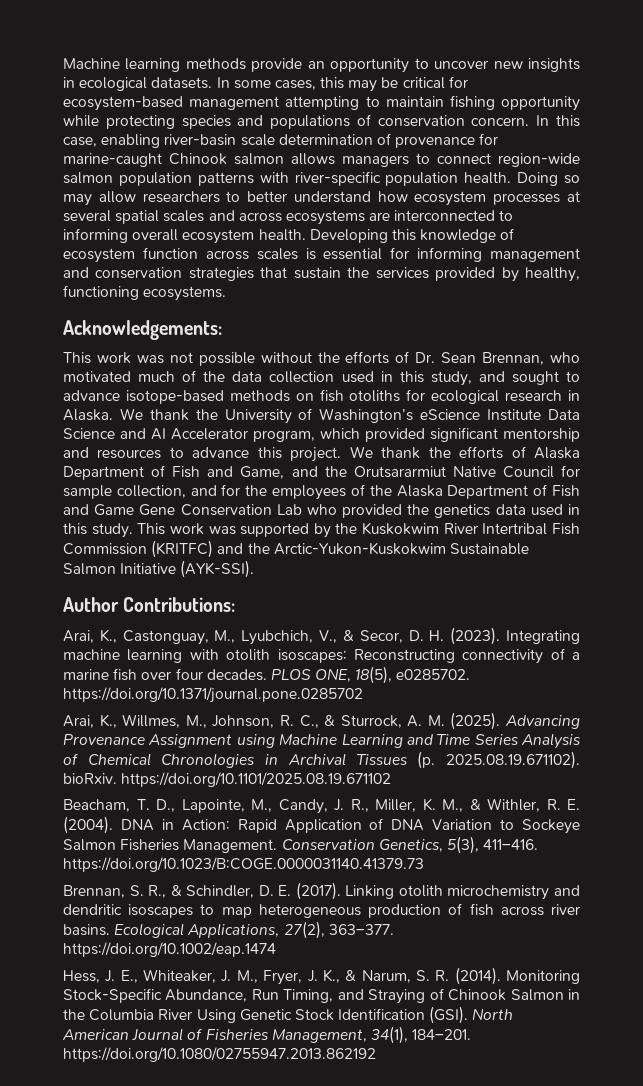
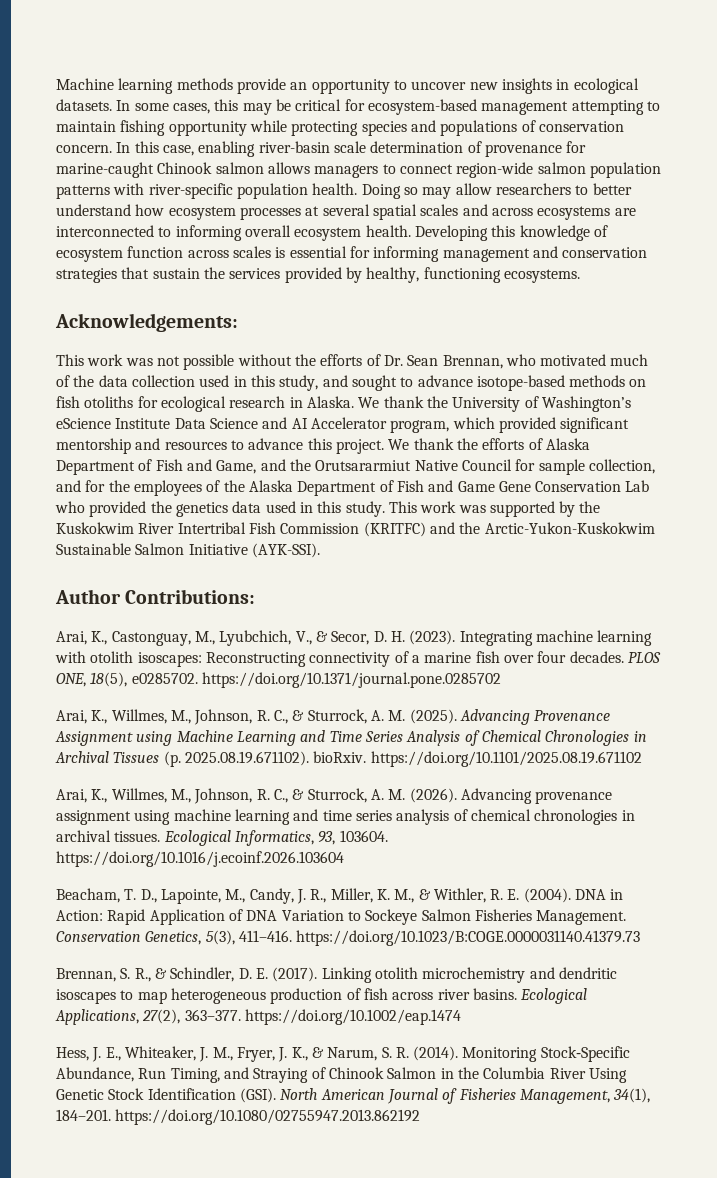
+ Arai, K., Willmes, M., Johnson, R. C., & Sturrock, A. M. (2026). Advancing provenance assignment using machine learning and time series analysis of chemical chronologies in archival tissues. Ecological Informatics, 93, 103604. https://doi.org/10.1016/j.ecoinf.2026.103604

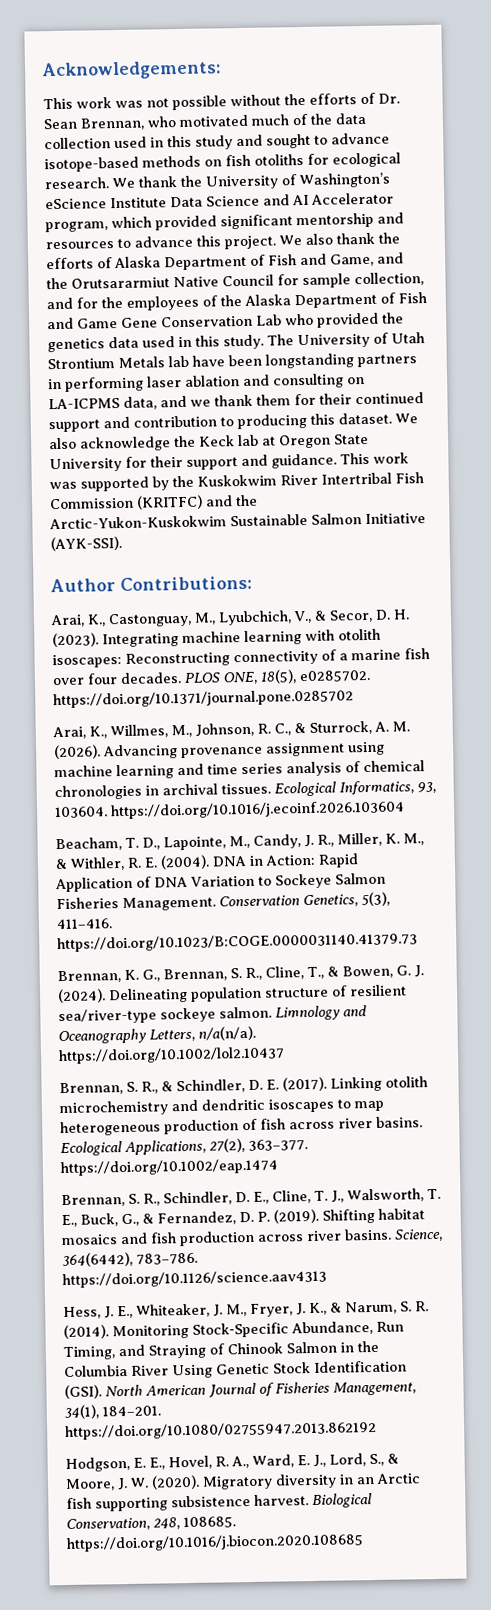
- Machine learning methods provide an opportunity to uncover new insights in ecological datasets. In some cases, this may be critical for ecosystem-based management attempting to maintain fishing opportunity while protecting species and populations of conservation concern. In this case, enabling river-basin scale determination of provenance for marine-caught Chinook salmon allows managers to connect region-wide salmon population patterns with river-specific population health. Doing so may allow researchers to better understand how ecosystem processes at several spatial scales and across ecosystems are interconnected to informing overall ecosystem health. Developing this knowledge of ecosystem function across scales is essential for informing management and conservation strategies that sustain the services provided by healthy, functioning ecosystems.
- This work was not possible without the efforts of Dr. Sean Brennan, who motivated much of the data collection used in this study, and sought to advance isotope-based methods on fish otoliths for ecological research in Alaska.
+ This work was not possible without the efforts of Dr. Sean Brennan, who motivated much of the data collection used in this study and sought to advance isotope-based methods on fish otoliths for ecological research.
- We thank the efforts of Alaska Department of Fish and Game, and the Orutsararmiut Native Council for sample collection, and for the employees of the Alaska Department of Fish and Game Gene Conservation Lab who provided the genetics data used in this study.
+ We also thank the efforts of Alaska Department of Fish and Game, and the Orutsararmiut Native Council for sample collection, and for the employees of the Alaska Department of Fish and Game Gene Conservation Lab who provided the genetics data used in this study.
+ The University of Utah Strontium Metals lab have been longstanding partners in performing laser ablation and consulting on LA-ICPMS data, and we thank them for their continued support and contribution to producing this dataset. We also acknowledge the Keck lab at Oregon State University for their support and guidance.
- Arai, K., Willmes, M., Johnson, R. C., & Sturrock, A. M. (2025). Advancing Provenance Assignment using Machine Learning and Time Series Analysis of Chemical Chronologies in Archival Tissues (p. 2025.08.19.671102). bioRxiv. https://doi.org/10.1101/2025.08.19.671102
+ Brennan, K. G., Brennan, S. R., Cline, T., & Bowen, G. J. (2024). Delineating population structure of resilient sea/river-type sockeye salmon. Limnology and Oceanography Letters, n/a(n/a). https://doi.org/10.1002/lol2.10437
+ Brennan, S. R., Schindler, D. E., Cline, T. J., Walsworth, T. E., Buck, G., & Fernandez, D. P. (2019). Shifting habitat mosaics and fish production across river basins. Science, 364(6442), 783–786. https://doi.org/10.1126/science.aav4313
+ Hodgson, E. E., Hovel, R. A., Ward, E. J., Lord, S., & Moore, J. W. (2020). Migratory diversity in an Arctic fish supporting subsistence harvest. Biological Conservation, 248, 108685. https://doi.org/10.1016/j.biocon.2020.108685

